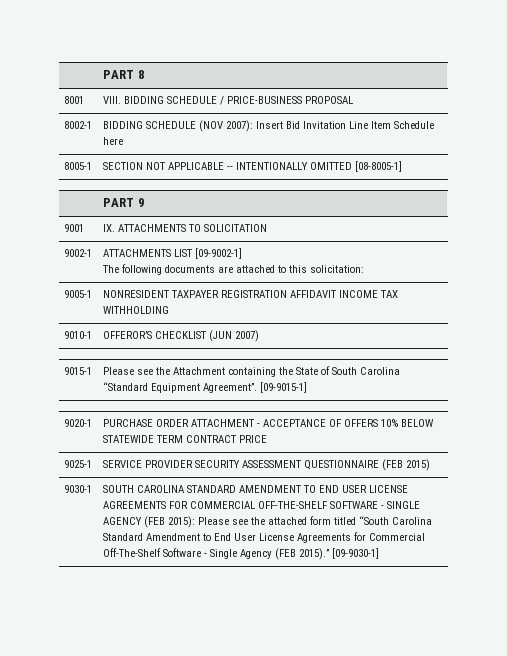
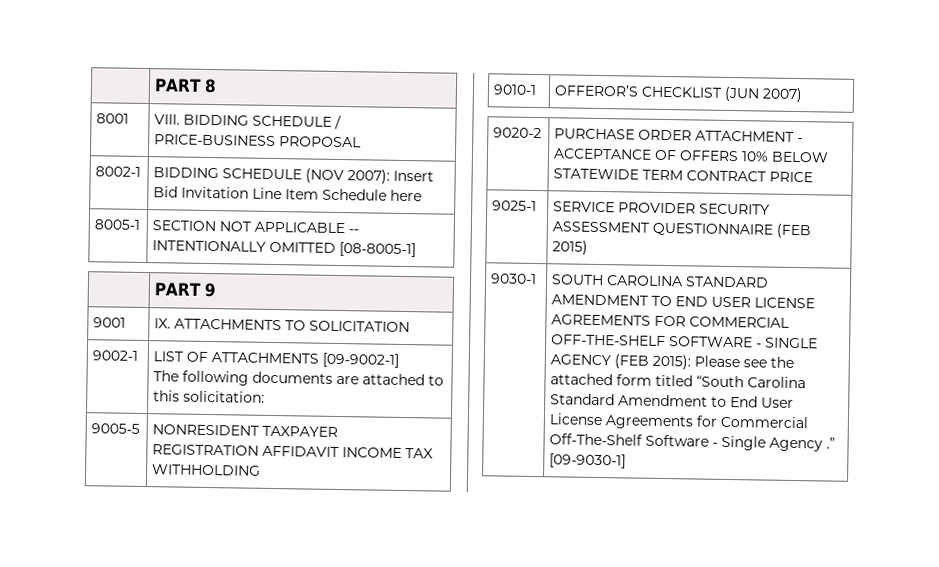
- 9002-1 | ATTACHMENTS LIST [09-9002-1]
+ 9002-1 | LIST OF ATTACHMENTS [09-9002-1]
- 9005-1 | NONRESIDENT TAXPAYER REGISTRATION AFFIDAVIT INCOME TAX WITHHOLDING
+ 9005-5 | NONRESIDENT TAXPAYER REGISTRATION AFFIDAVIT INCOME TAX WITHHOLDING
- 9015-1 | Please see the Attachment containing the State of South Carolina “Standard Equipment Agreement”. [09-9015-1]
- 9020-1 | PURCHASE ORDER ATTACHMENT - ACCEPTANCE OF OFFERS 10% BELOW STATEWIDE TERM CONTRACT PRICE
+ 9020-2 | PURCHASE ORDER ATTACHMENT - ACCEPTANCE OF OFFERS 10% BELOW STATEWIDE TERM CONTRACT PRICE
- SOUTH CAROLINA STANDARD AMENDMENT TO END USER LICENSE AGREEMENTS FOR COMMERCIAL OFF-THE-SHELF SOFTWARE - SINGLE AGENCY (FEB 2015): Please see the attached form titled “South Carolina Standard Amendment to End User License Agreements for Commercial Off-The-Shelf Software - Single Agency (FEB 2015).”
+ SOUTH CAROLINA STANDARD AMENDMENT TO END USER LICENSE AGREEMENTS FOR COMMERCIAL OFF-THE-SHELF SOFTWARE - SINGLE AGENCY (FEB 2015): Please see the attached form titled “South Carolina Standard Amendment to End User License Agreements for Commercial Off-The-Shelf Software - Single Agency .”

